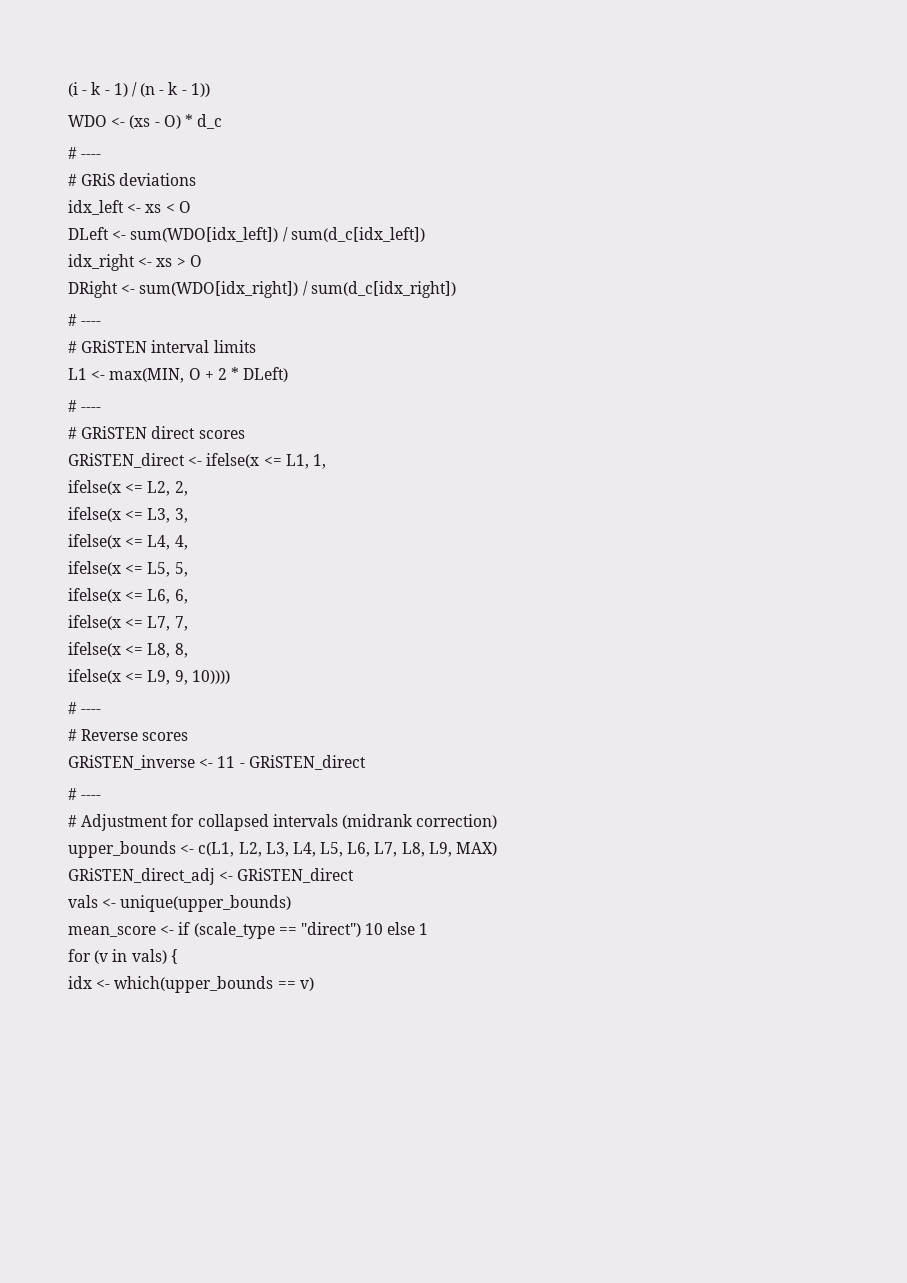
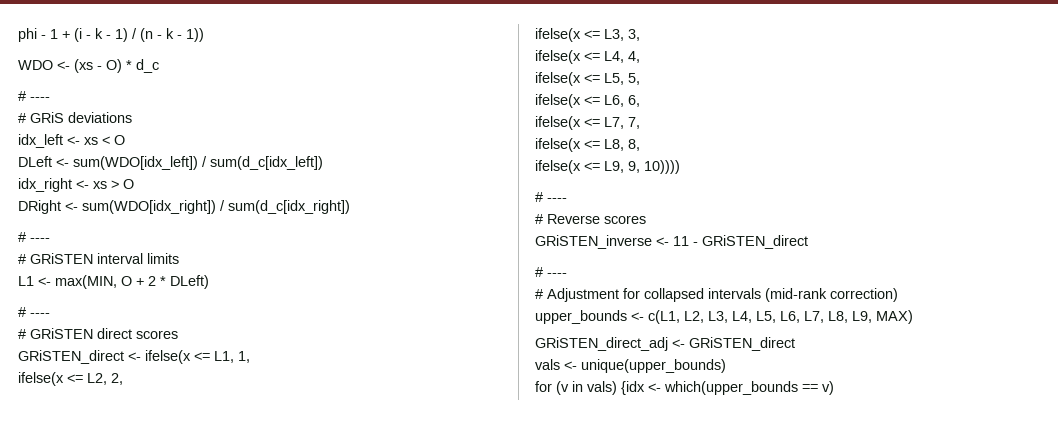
- (i - k - 1) / (n - k - 1))
+ phi - 1 + (i - k - 1) / (n - k - 1))
- # Adjustment for collapsed intervals (midrank correction)
+ # Adjustment for collapsed intervals (mid-rank correction)
- mean_score <- if (scale_type == "direct") 10 else 1
- for (v in vals) {
- idx <- which(upper_bounds == v)
+ for (v in vals) {idx <- which(upper_bounds == v)

